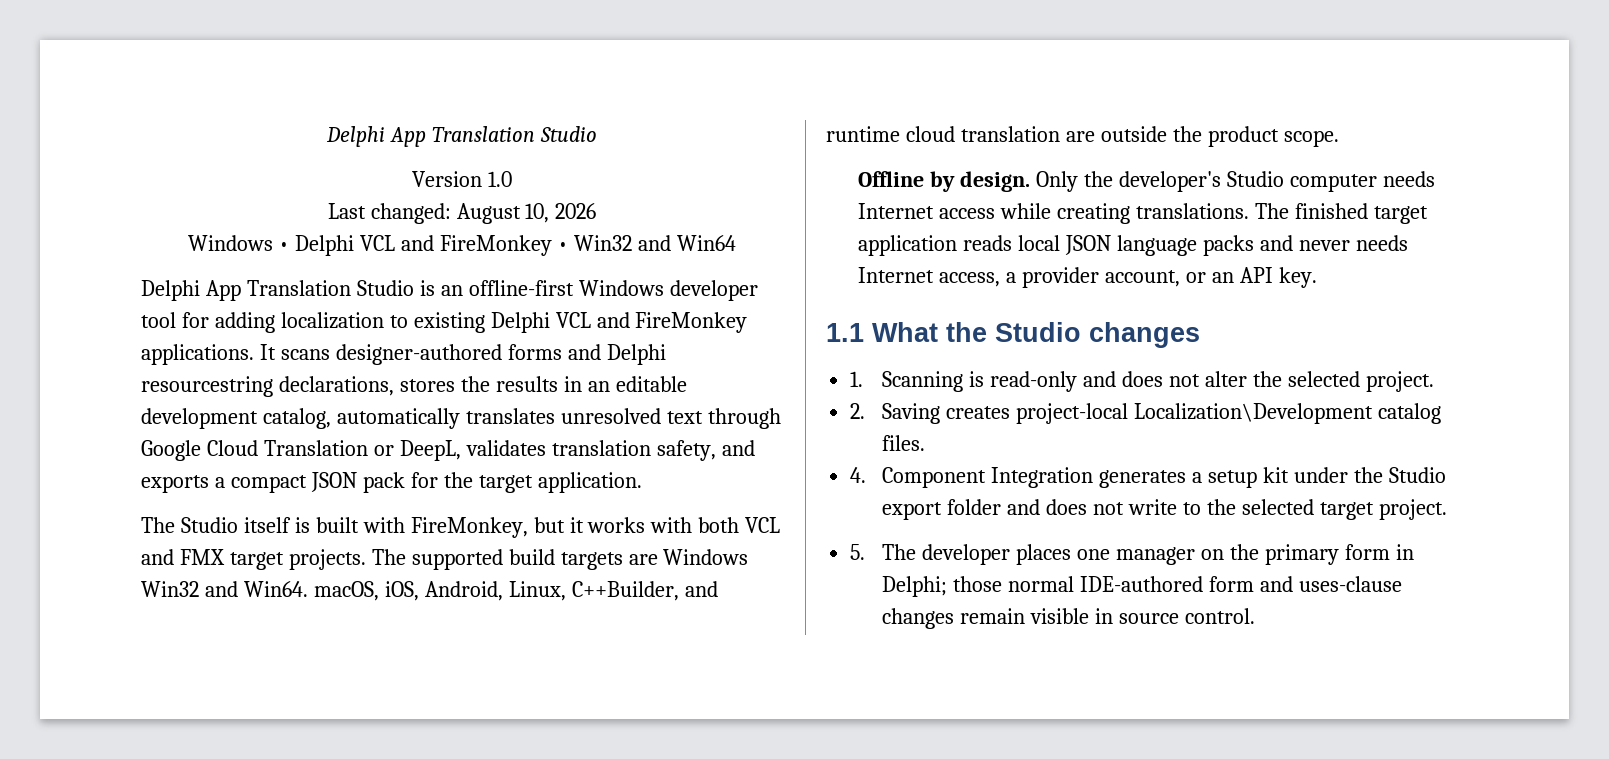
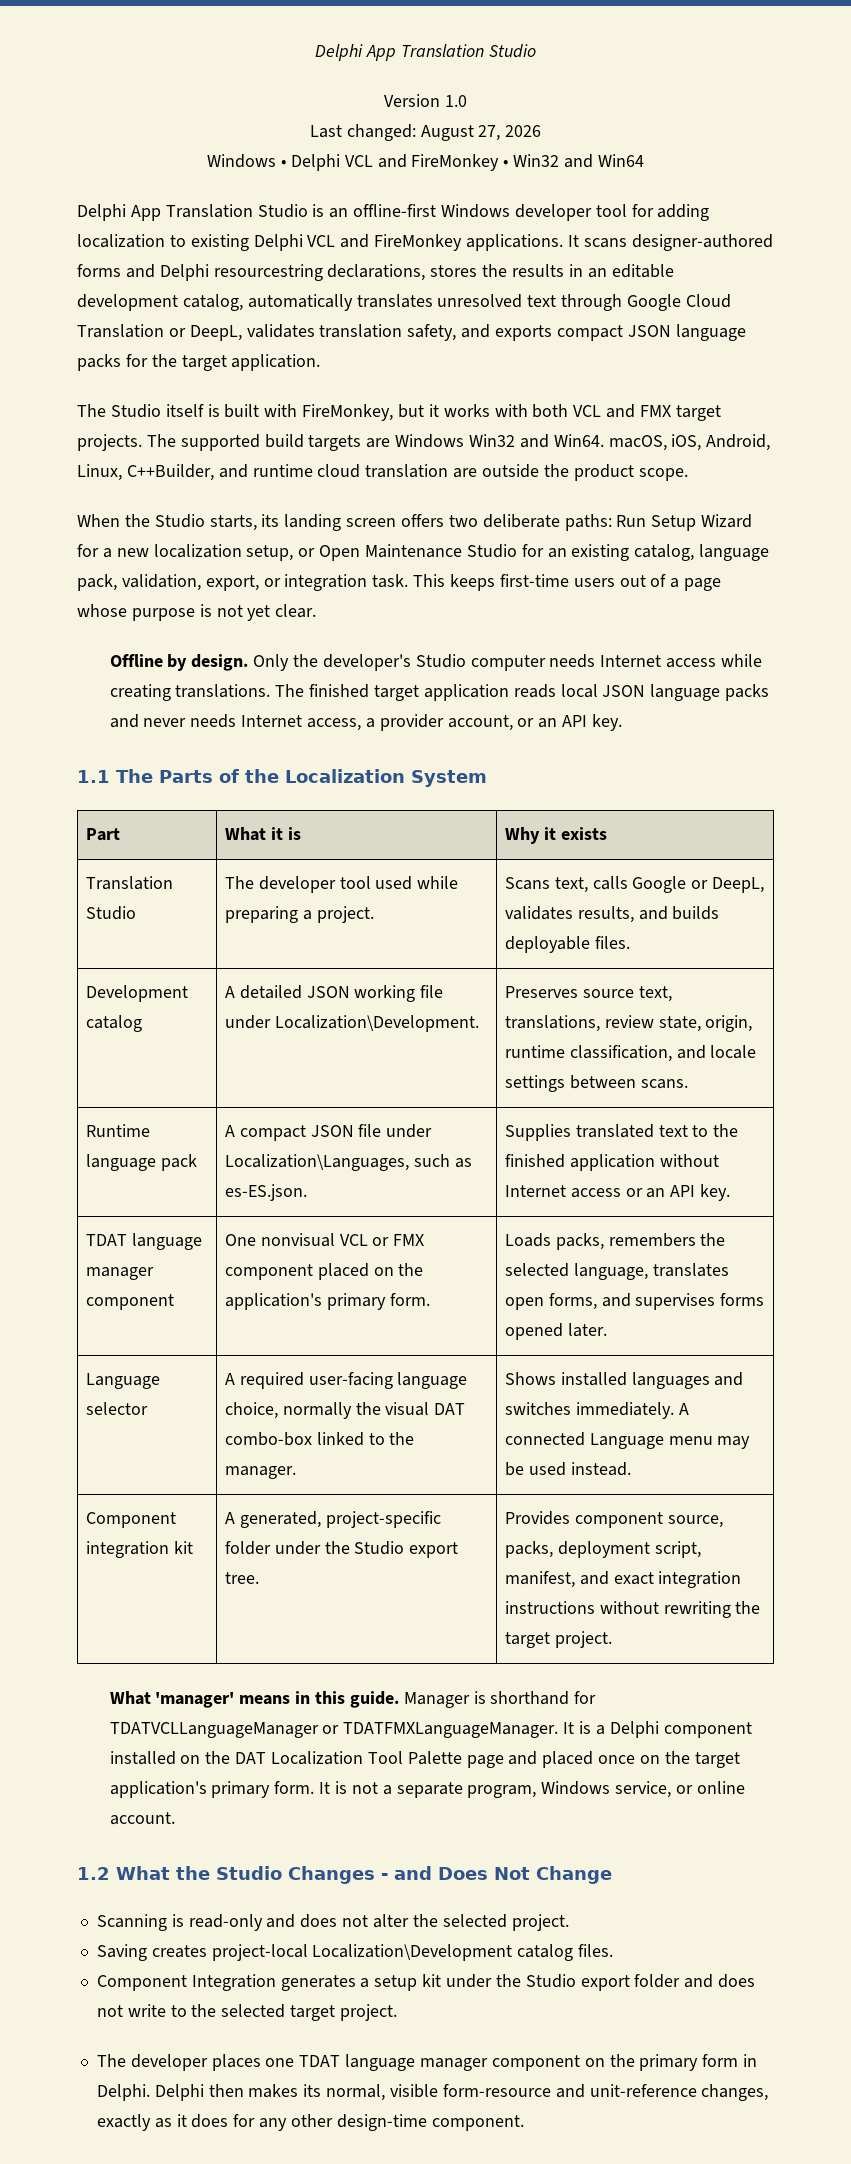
- Last changed: August 10, 2026
+ Last changed: August 27, 2026
- It scans designer-authored forms and Delphi resourcestring declarations, stores the results in an editable development catalog, automatically translates unresolved text through Google Cloud Translation or DeepL, validates translation safety, and exports a compact JSON pack for the target application.
+ It scans designer-authored forms and Delphi resourcestring declarations, stores the results in an editable development catalog, automatically translates unresolved text through Google Cloud Translation or DeepL, validates translation safety, and exports compact JSON language packs for the target application.
+ When the Studio starts, its landing screen offers two deliberate paths: Run Setup Wizard for a new localization setup, or Open Maintenance Studio for an existing catalog, language pack, validation, export, or integration task. This keeps first-time users out of a page whose purpose is not yet clear.
- 1.1 What the Studio changes
- 1. Scanning is read-only and does not alter the selected project.
+ 1.1 The Parts of the Localization System
+ Part | What it is | Why it exists
+ Translation Studio | The developer tool used while preparing a project. | Scans text, calls Google or DeepL, validates results, and builds deployable files.
+ Development catalog | A detailed JSON working file under Localization\Development. | Preserves source text, translations, review state, origin, runtime classification, and locale settings between scans.
+ Runtime language pack | A compact JSON file under Localization\Languages, such as es-ES.json. | Supplies translated text to the finished application without Internet access or an API key.
+ TDAT language manager component | One nonvisual VCL or FMX component placed on the application's primary form. | Loads packs, remembers the selected language, translates open forms, and supervises forms opened later.
+ Language selector | A required user-facing language choice, normally the visual DAT combo-box linked to the manager. | Shows installed languages and switches immediately. A connected Language menu may be used instead.
+ Component integration kit | A generated, project-specific folder under the Studio export tree. | Provides component source, packs, deployment script, manifest, and exact integration instructions without rewriting the target project.
+ What 'manager' means in this guide. Manager is shorthand for TDATVCLLanguageManager or TDATFMXLanguageManager. It is a Delphi component installed on the DAT Localization Tool Palette page and placed once on the target application's primary form. It is not a separate program, Windows service, or online account.
+ 1.2 What the Studio Changes - and Does Not Change
+ Scanning is read-only and does not alter the selected project.
- 2. Saving creates project-local Localization\Development catalog files.
+ Saving creates project-local Localization\Development catalog files.
- 4. Component Integration generates a setup kit under the Studio export folder and does not write to the selected target project.
+ Component Integration generates a setup kit under the Studio export folder and does not write to the selected target project.
- 5. The developer places one manager on the primary form in Delphi; those normal IDE-authored form and uses-clause changes remain visible in source control.
+ The developer places one TDAT language manager component on the primary form in Delphi. Delphi then makes its normal, visible form-resource and unit-reference changes, exactly as it does for any other design-time component.

